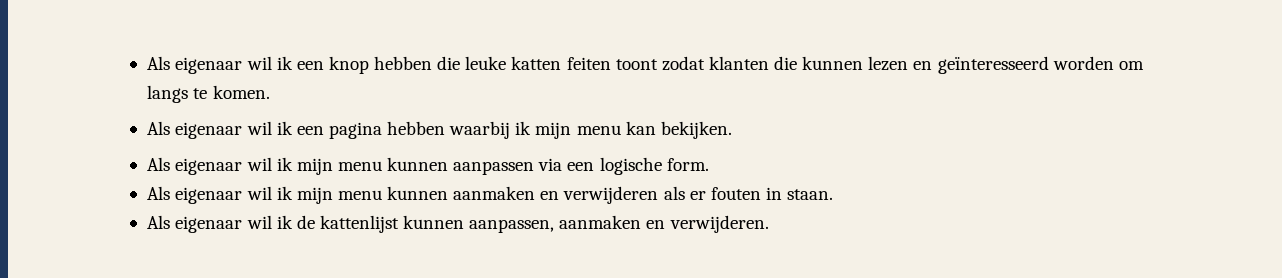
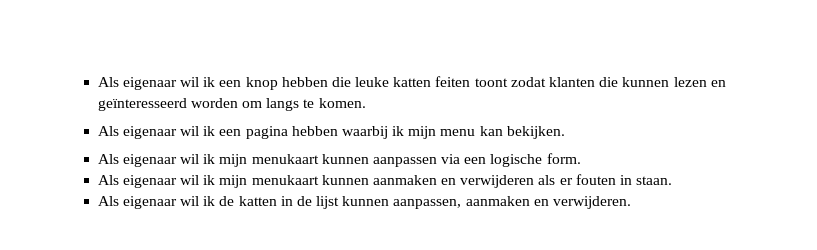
- Als eigenaar wil ik mijn menu kunnen aanpassen via een logische form.
+ Als eigenaar wil ik mijn menukaart kunnen aanpassen via een logische form.
- Als eigenaar wil ik mijn menu kunnen aanmaken en verwijderen als er fouten in staan.
+ Als eigenaar wil ik mijn menukaart kunnen aanmaken en verwijderen als er fouten in staan.
- Als eigenaar wil ik de kattenlijst kunnen aanpassen, aanmaken en verwijderen.
+ Als eigenaar wil ik de katten in de lijst kunnen aanpassen, aanmaken en verwijderen.

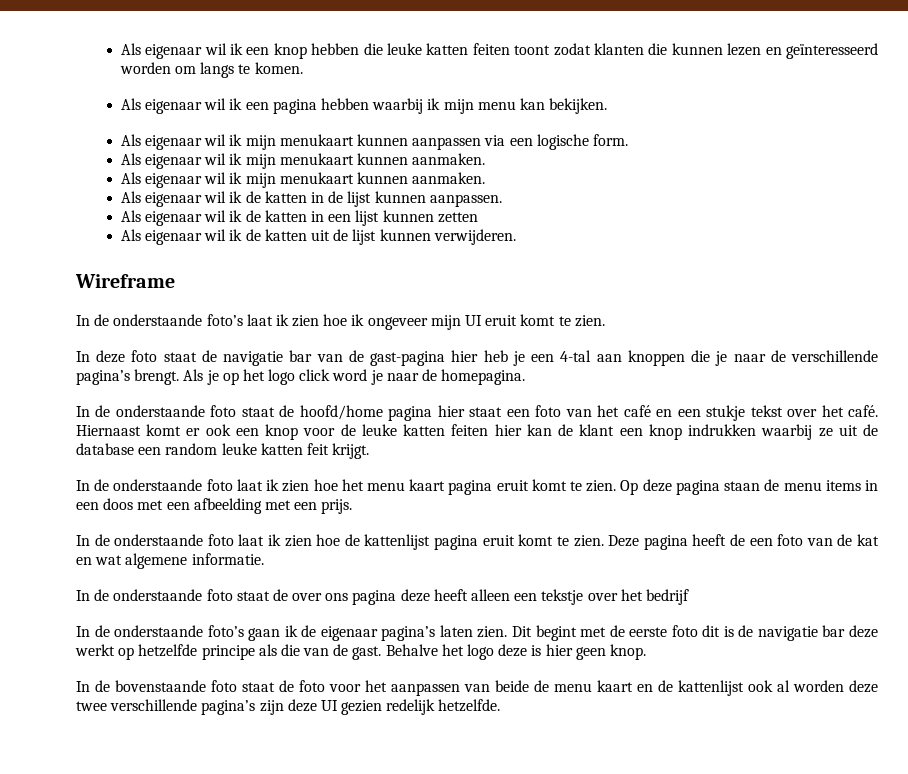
  Als eigenaar wil ik mijn menukaart kunnen aanpassen via een logische form.
- Als eigenaar wil ik mijn menukaart kunnen aanmaken en verwijderen als er fouten in staan.
+ Als eigenaar wil ik mijn menukaart kunnen aanmaken.
+ Als eigenaar wil ik mijn menukaart kunnen aanmaken.
- Als eigenaar wil ik de katten in de lijst kunnen aanpassen, aanmaken en verwijderen.
+ Als eigenaar wil ik de katten in de lijst kunnen aanpassen.
+ Als eigenaar wil ik de katten in een lijst kunnen zetten
+ Als eigenaar wil ik de katten uit de lijst kunnen verwijderen.
+ Wireframe
+ In de onderstaande foto’s laat ik zien hoe ik ongeveer mijn UI eruit komt te zien.
+ In deze foto staat de navigatie bar van de gast-pagina hier heb je een 4-tal aan knoppen die je naar de verschillende pagina’s brengt. Als je op het logo click word je naar de homepagina.
+ In de onderstaande foto staat de hoofd/home pagina hier staat een foto van het café en een stukje tekst over het café. Hiernaast komt er ook een knop voor de leuke katten feiten hier kan de klant een knop indrukken waarbij ze uit de database een random leuke katten feit krijgt.
+ In de onderstaande foto laat ik zien hoe het menu kaart pagina eruit komt te zien. Op deze pagina staan de menu items in een doos met een afbeelding met een prijs.
+ In de onderstaande foto laat ik zien hoe de kattenlijst pagina eruit komt te zien. Deze pagina heeft de een foto van de kat en wat algemene informatie.
+ In de onderstaande foto staat de over ons pagina deze heeft alleen een tekstje over het bedrijf
+ In de onderstaande foto’s gaan ik de eigenaar pagina’s laten zien. Dit begint met de eerste foto dit is de navigatie bar deze werkt op hetzelfde principe als die van de gast. Behalve het logo deze is hier geen knop.
+ In de bovenstaande foto staat de foto voor het aanpassen van beide de menu kaart en de kattenlijst ook al worden deze twee verschillende pagina’s zijn deze UI gezien redelijk hetzelfde.

